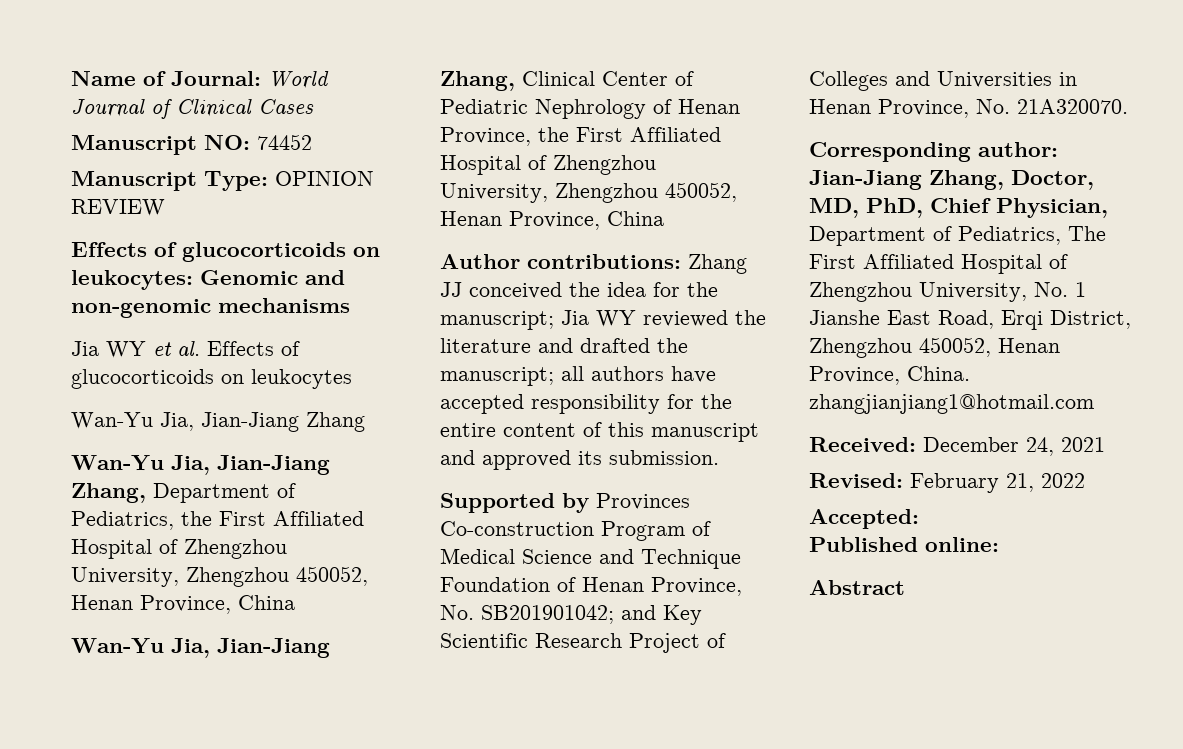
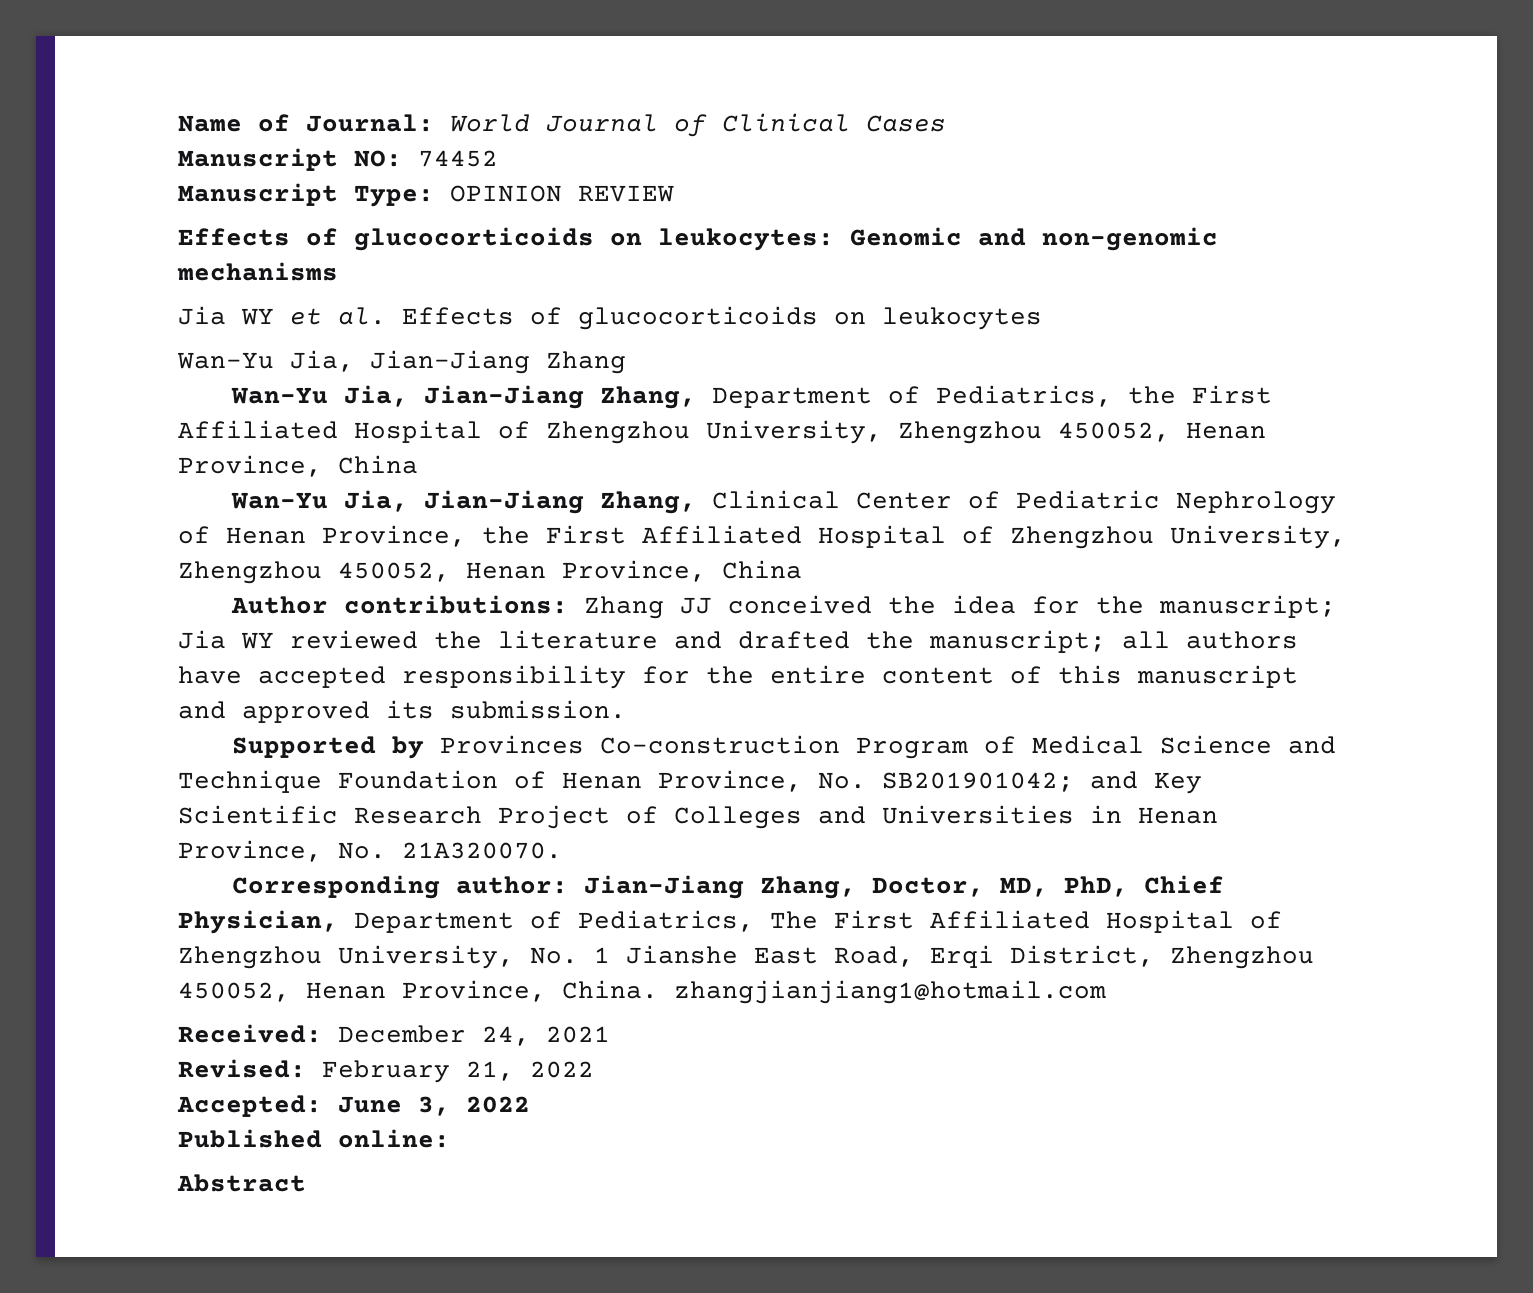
- Accepted:
+ Accepted: June 3, 2022

